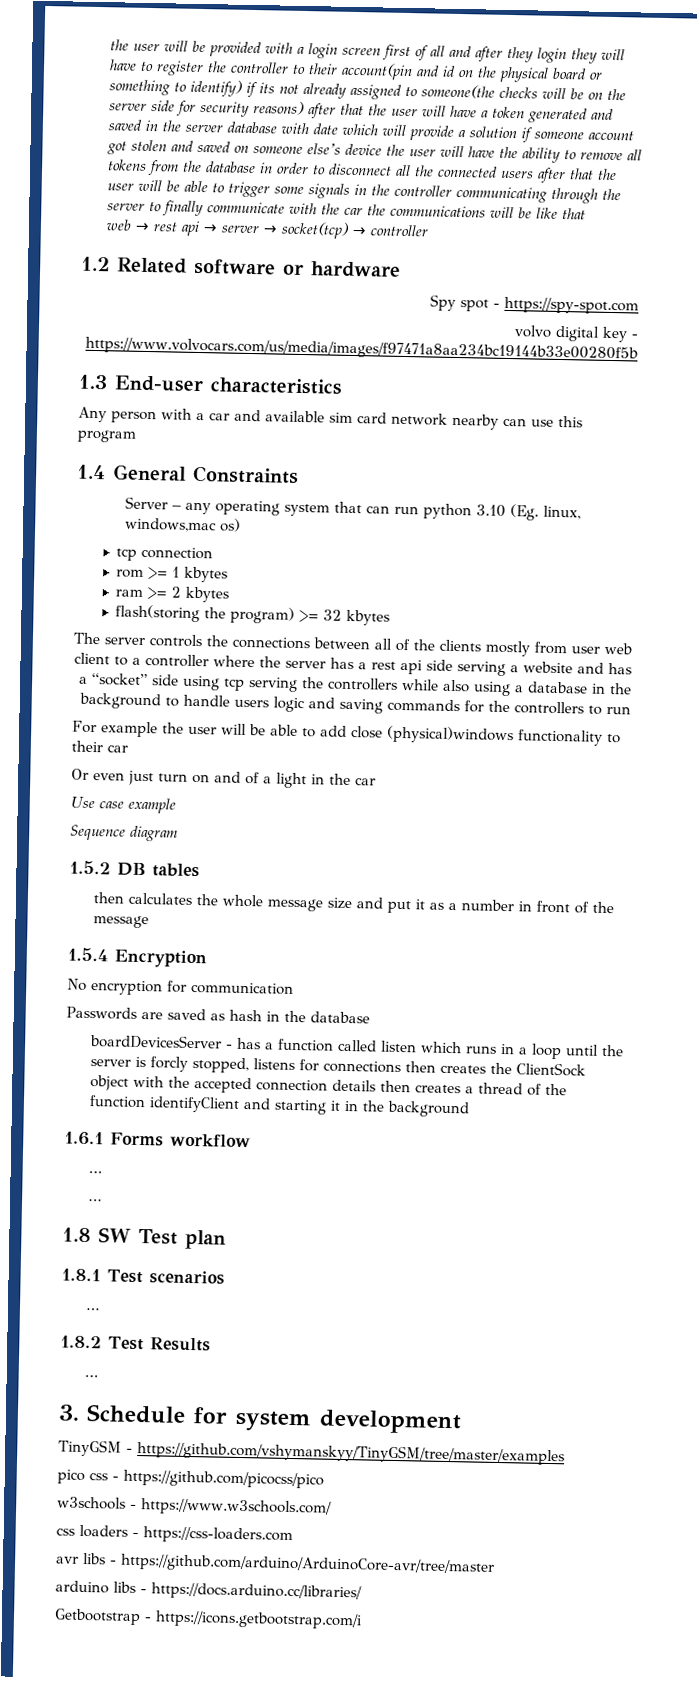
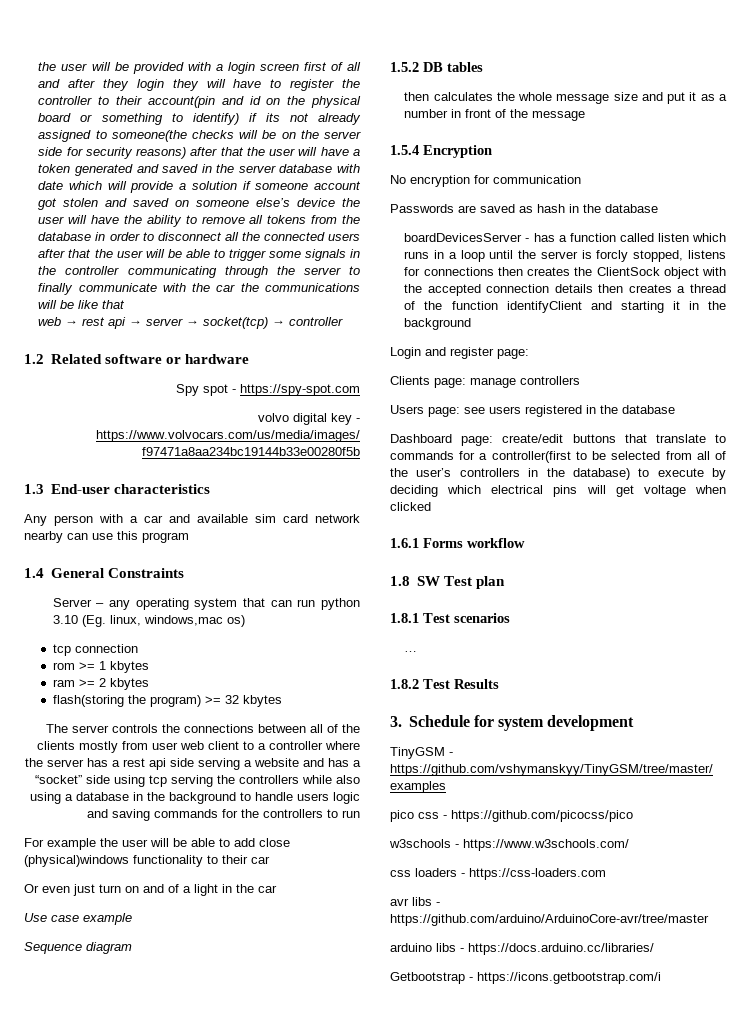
+ Login and register page:
+ Clients page: manage controllers
+ Users page: see users registered in the database
+ Dashboard page: create/edit buttons that translate to commands for a controller(first to be selected from all of the user’s controllers in the database) to execute by deciding which electrical pins will get voltage when clicked
  1.6.1 Forms workflow
- …
- …
  1.8.2 Test Results
- …

